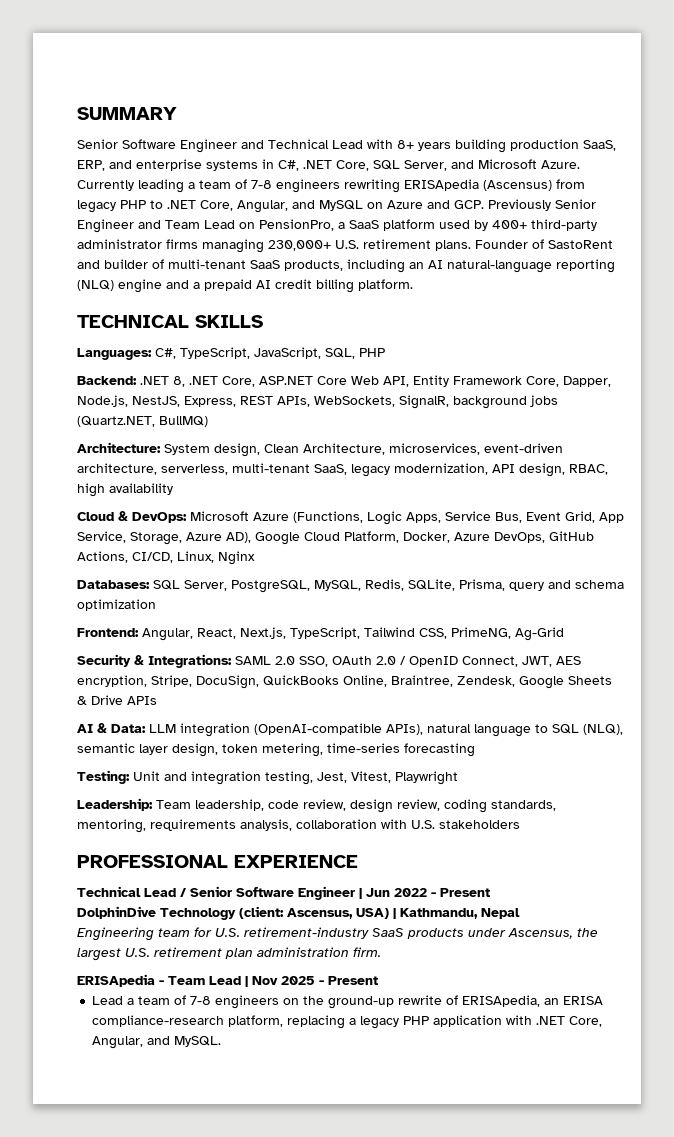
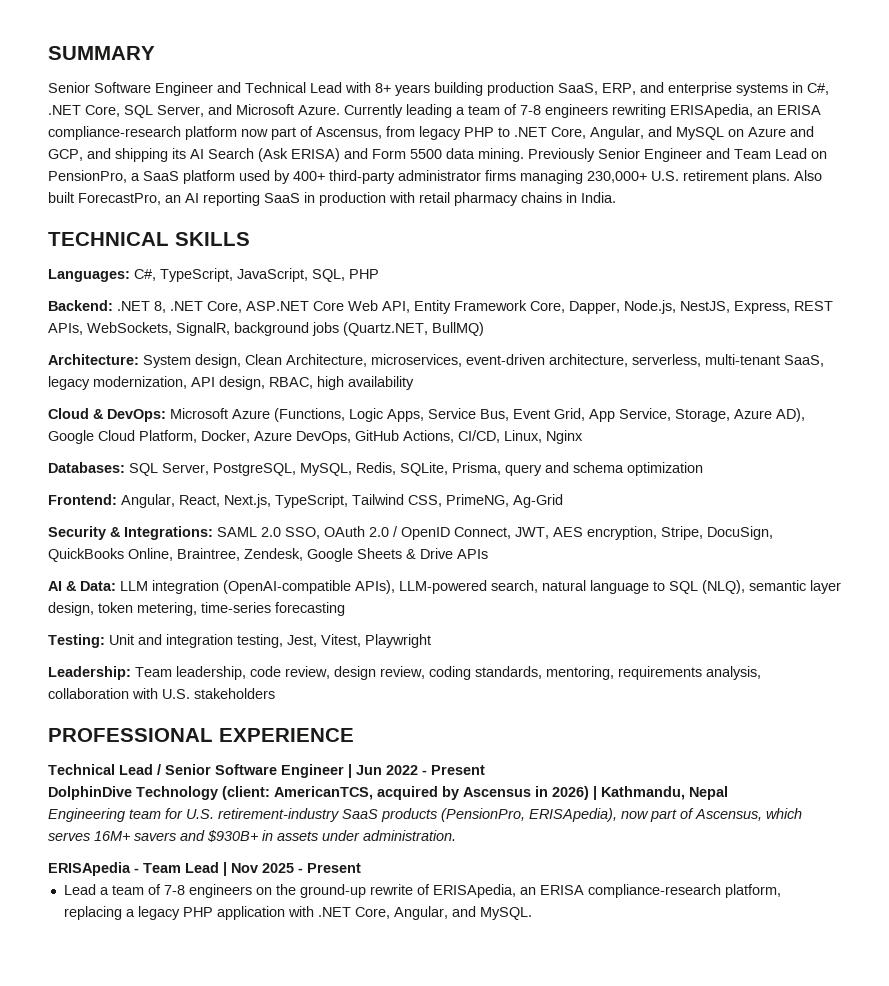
- Currently leading a team of 7-8 engineers rewriting ERISApedia (Ascensus) from legacy PHP to .NET Core, Angular, and MySQL on Azure and GCP. Previously Senior Engineer and Team Lead on PensionPro, a SaaS platform used by 400+ third-party administrator firms managing 230,000+ U.S. retirement plans.
+ Currently leading a team of 7-8 engineers rewriting ERISApedia, an ERISA compliance-research platform now part of Ascensus, from legacy PHP to .NET Core, Angular, and MySQL on Azure and GCP, and shipping its AI Search (Ask ERISA) and Form 5500 data mining. Previously Senior Engineer and Team Lead on PensionPro, a SaaS platform used by 400+ third-party administrator firms managing 230,000+ U.S. retirement plans.
- Founder of SastoRent and builder of multi-tenant SaaS products, including an AI natural-language reporting (NLQ) engine and a prepaid AI credit billing platform.
+ Also built ForecastPro, an AI reporting SaaS in production with retail pharmacy chains in India.
- AI & Data: LLM integration (OpenAI-compatible APIs), natural language to SQL (NLQ), semantic layer design, token metering, time-series forecasting
+ AI & Data: LLM integration (OpenAI-compatible APIs), LLM-powered search, natural language to SQL (NLQ), semantic layer design, token metering, time-series forecasting
- DolphinDive Technology (client: Ascensus, USA) | Kathmandu, Nepal
+ DolphinDive Technology (client: AmericanTCS, acquired by Ascensus in 2026) | Kathmandu, Nepal
- Engineering team for U.S. retirement-industry SaaS products under Ascensus, the largest U.S. retirement plan administration firm.
+ Engineering team for U.S. retirement-industry SaaS products (PensionPro, ERISApedia), now part of Ascensus, which serves 16M+ savers and $930B+ in assets under administration.

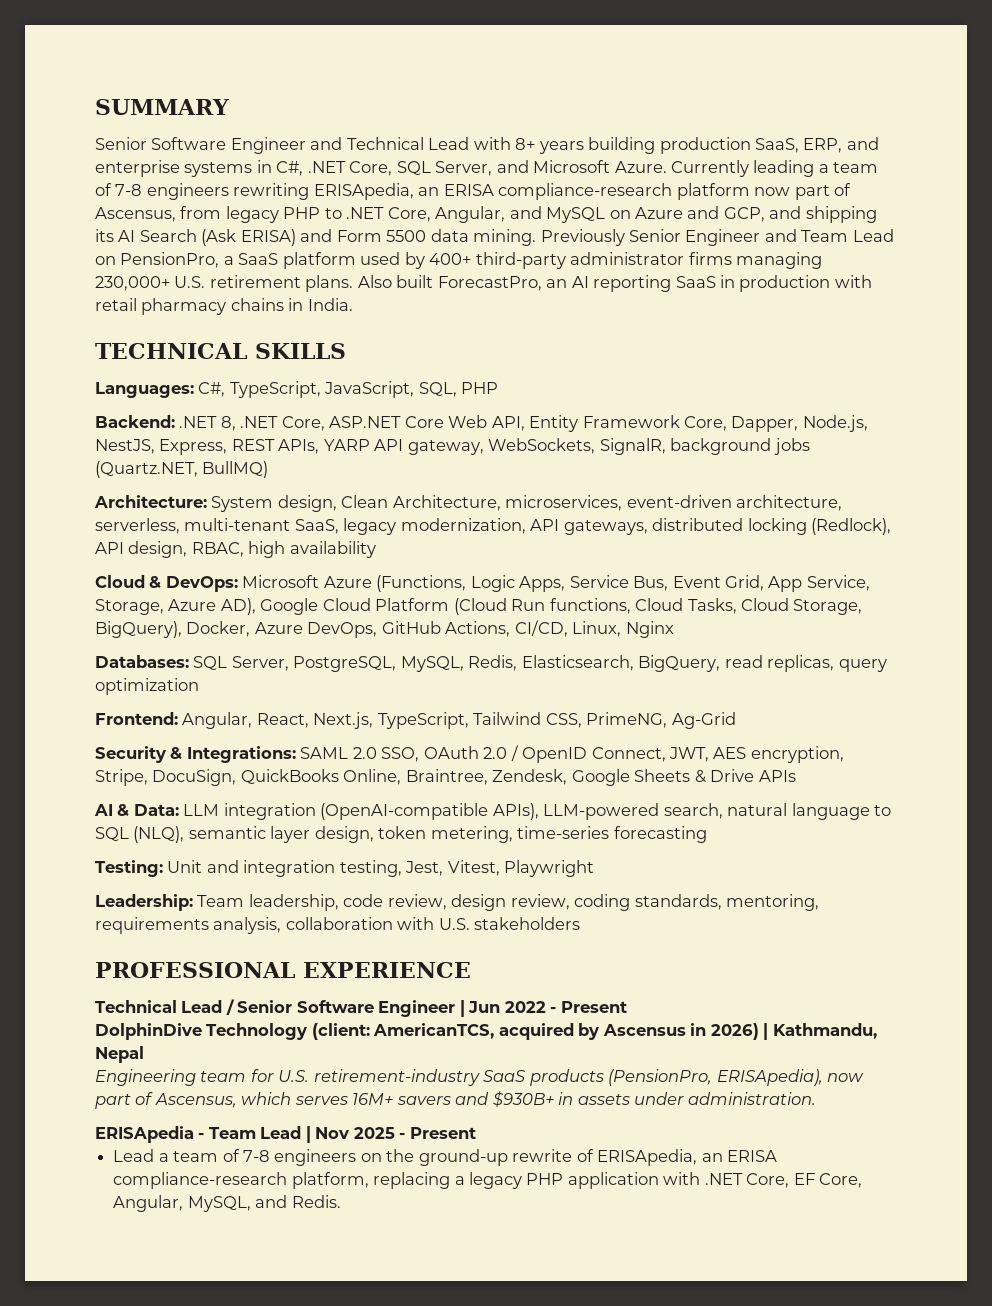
- Backend: .NET 8, .NET Core, ASP.NET Core Web API, Entity Framework Core, Dapper, Node.js, NestJS, Express, REST APIs, WebSockets, SignalR, background jobs (Quartz.NET, BullMQ)
+ Backend: .NET 8, .NET Core, ASP.NET Core Web API, Entity Framework Core, Dapper, Node.js, NestJS, Express, REST APIs, YARP API gateway, WebSockets, SignalR, background jobs (Quartz.NET, BullMQ)
- Architecture: System design, Clean Architecture, microservices, event-driven architecture, serverless, multi-tenant SaaS, legacy modernization, API design, RBAC, high availability
+ Architecture: System design, Clean Architecture, microservices, event-driven architecture, serverless, multi-tenant SaaS, legacy modernization, API gateways, distributed locking (Redlock), API design, RBAC, high availability
- Cloud & DevOps: Microsoft Azure (Functions, Logic Apps, Service Bus, Event Grid, App Service, Storage, Azure AD), Google Cloud Platform, Docker, Azure DevOps, GitHub Actions, CI/CD, Linux, Nginx
+ Cloud & DevOps: Microsoft Azure (Functions, Logic Apps, Service Bus, Event Grid, App Service, Storage, Azure AD), Google Cloud Platform (Cloud Run functions, Cloud Tasks, Cloud Storage, BigQuery), Docker, Azure DevOps, GitHub Actions, CI/CD, Linux, Nginx
- Databases: SQL Server, PostgreSQL, MySQL, Redis, SQLite, Prisma, query and schema optimization
+ Databases: SQL Server, PostgreSQL, MySQL, Redis, Elasticsearch, BigQuery, read replicas, query optimization
- Lead a team of 7-8 engineers on the ground-up rewrite of ERISApedia, an ERISA compliance-research platform, replacing a legacy PHP application with .NET Core, Angular, and MySQL.
+ Lead a team of 7-8 engineers on the ground-up rewrite of ERISApedia, an ERISA compliance-research platform, replacing a legacy PHP application with .NET Core, EF Core, Angular, MySQL, and Redis.

